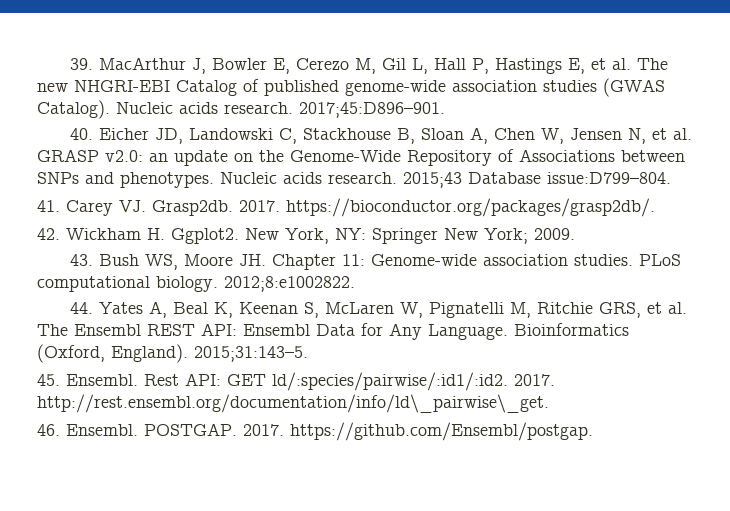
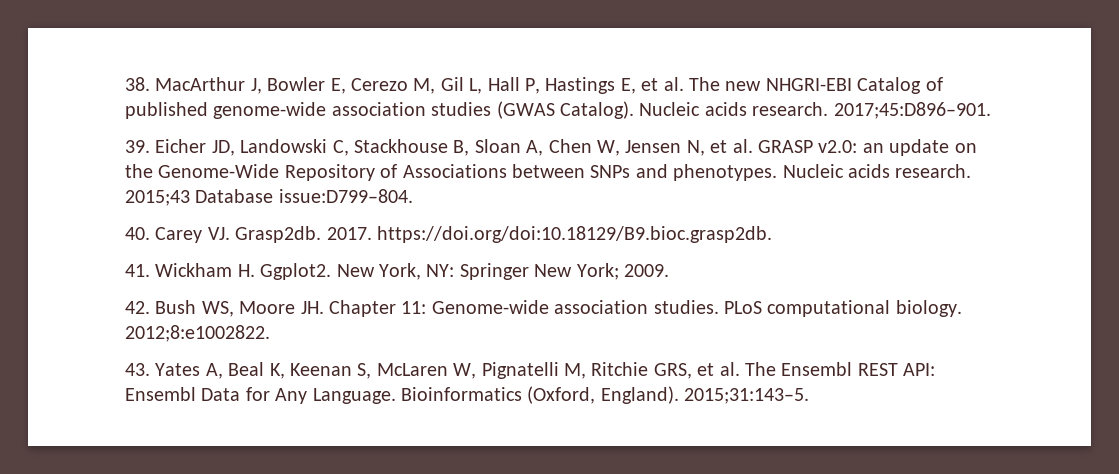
- 39. MacArthur J, Bowler E, Cerezo M, Gil L, Hall P, Hastings E, et al. The new NHGRI-EBI Catalog of published genome-wide association studies (GWAS Catalog).
+ 38. MacArthur J, Bowler E, Cerezo M, Gil L, Hall P, Hastings E, et al. The new NHGRI-EBI Catalog of published genome-wide association studies (GWAS Catalog).
- 40. Eicher JD, Landowski C, Stackhouse B, Sloan A, Chen W, Jensen N, et al. GRASP v2.0: an update on the Genome-Wide Repository of Associations between SNPs and phenotypes.
+ 39. Eicher JD, Landowski C, Stackhouse B, Sloan A, Chen W, Jensen N, et al. GRASP v2.0: an update on the Genome-Wide Repository of Associations between SNPs and phenotypes.
- 41. Carey VJ. Grasp2db.
+ 40. Carey VJ. Grasp2db.
- 2017. https://bioconductor.org/packages/grasp2db/.
- 42. Wickham H. Ggplot2.
+ 2017. https://doi.org/doi:10.18129/B9.bioc.grasp2db.
+ 41. Wickham H. Ggplot2.
- 43. Bush WS, Moore JH. Chapter 11: Genome-wide association studies.
+ 42. Bush WS, Moore JH. Chapter 11: Genome-wide association studies.
- 44. Yates A, Beal K, Keenan S, McLaren W, Pignatelli M, Ritchie GRS, et al. The Ensembl REST API: Ensembl Data for Any Language.
+ 43. Yates A, Beal K, Keenan S, McLaren W, Pignatelli M, Ritchie GRS, et al. The Ensembl REST API: Ensembl Data for Any Language.
- 45. Ensembl. Rest API: GET ld/:species/pairwise/:id1/:id2. 2017. http://rest.ensembl.org/documentation/info/ld\_pairwise\_get.
- 46. Ensembl. POSTGAP. 2017. https://github.com/Ensembl/postgap.

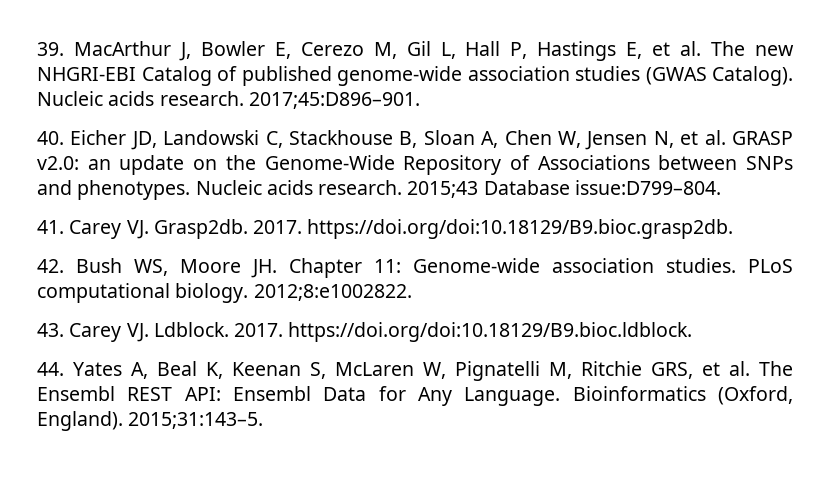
- 38. MacArthur J, Bowler E, Cerezo M, Gil L, Hall P, Hastings E, et al. The new NHGRI-EBI Catalog of published genome-wide association studies (GWAS Catalog).
+ 39. MacArthur J, Bowler E, Cerezo M, Gil L, Hall P, Hastings E, et al. The new NHGRI-EBI Catalog of published genome-wide association studies (GWAS Catalog).
- 39. Eicher JD, Landowski C, Stackhouse B, Sloan A, Chen W, Jensen N, et al. GRASP v2.0: an update on the Genome-Wide Repository of Associations between SNPs and phenotypes.
+ 40. Eicher JD, Landowski C, Stackhouse B, Sloan A, Chen W, Jensen N, et al. GRASP v2.0: an update on the Genome-Wide Repository of Associations between SNPs and phenotypes.
- 40. Carey VJ. Grasp2db.
+ 41. Carey VJ. Grasp2db.
- 41. Wickham H. Ggplot2. New York, NY: Springer New York; 2009.
- 43. Yates A, Beal K, Keenan S, McLaren W, Pignatelli M, Ritchie GRS, et al. The Ensembl REST API: Ensembl Data for Any Language.
+ 43. Carey VJ. Ldblock. 2017. https://doi.org/doi:10.18129/B9.bioc.ldblock.
+ 44. Yates A, Beal K, Keenan S, McLaren W, Pignatelli M, Ritchie GRS, et al. The Ensembl REST API: Ensembl Data for Any Language.

